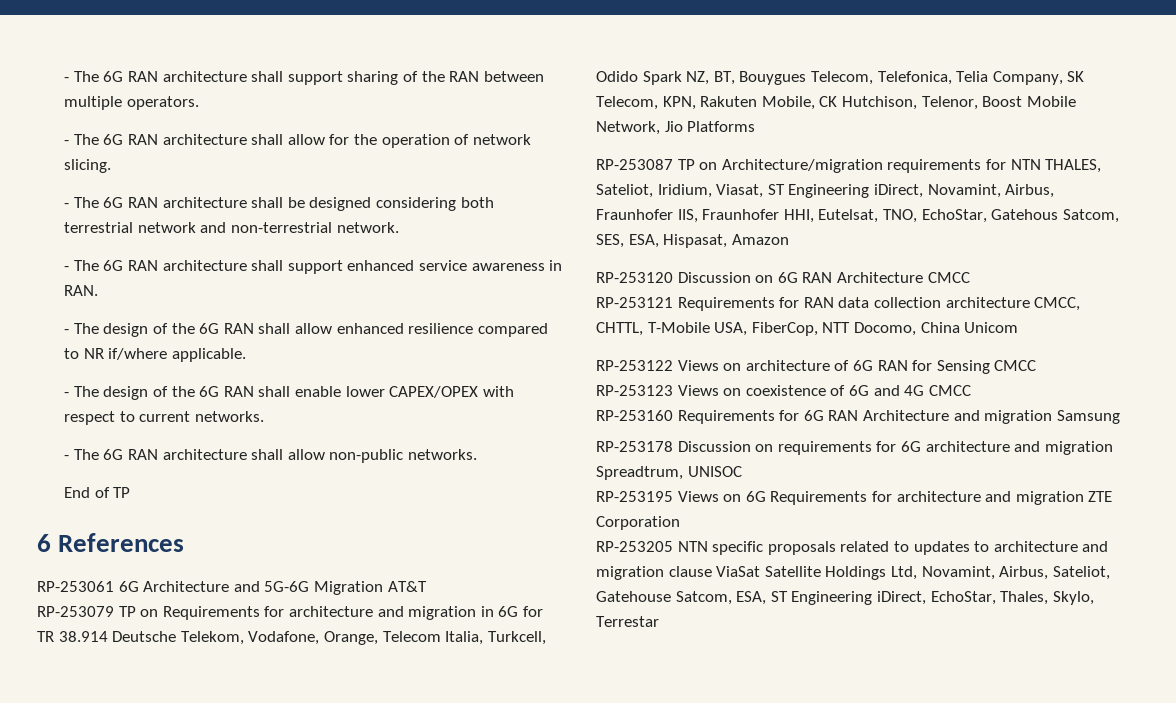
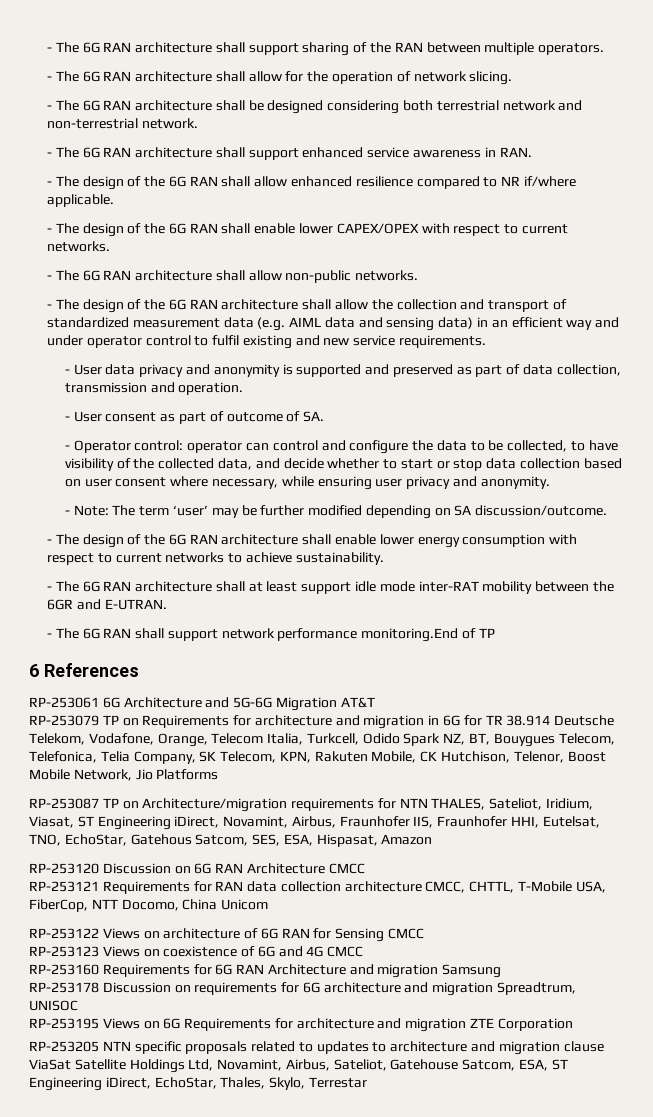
- End of TP
+ - The design of the 6G RAN architecture shall allow the collection and transport of standardized measurement data (e.g. AIML data and sensing data) in an efficient way and under operator control to fulfil existing and new service requirements.
+ - User data privacy and anonymity is supported and preserved as part of data collection, transmission and operation.
+ - User consent as part of outcome of SA.
+ - Operator control: operator can control and configure the data to be collected, to have visibility of the collected data, and decide whether to start or stop data collection based on user consent where necessary, while ensuring user privacy and anonymity.
+ - Note: The term ‘user’ may be further modified depending on SA discussion/outcome.
+ - The design of the 6G RAN architecture shall enable lower energy consumption with respect to current networks to achieve sustainability.
+ - The 6G RAN architecture shall at least support idle mode inter-RAT mobility between the 6GR and E-UTRAN.
+ - The 6G RAN shall support network performance monitoring.End of TP

